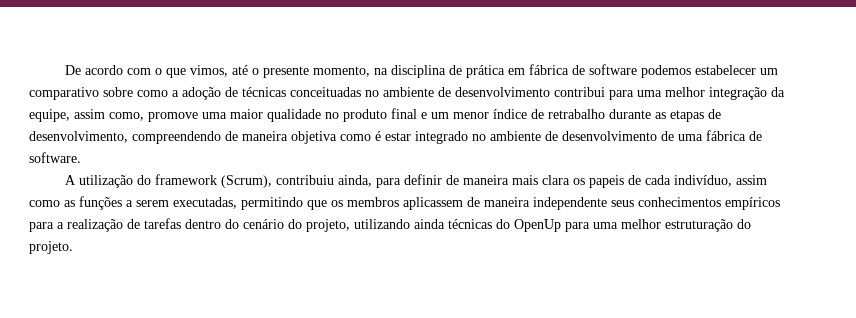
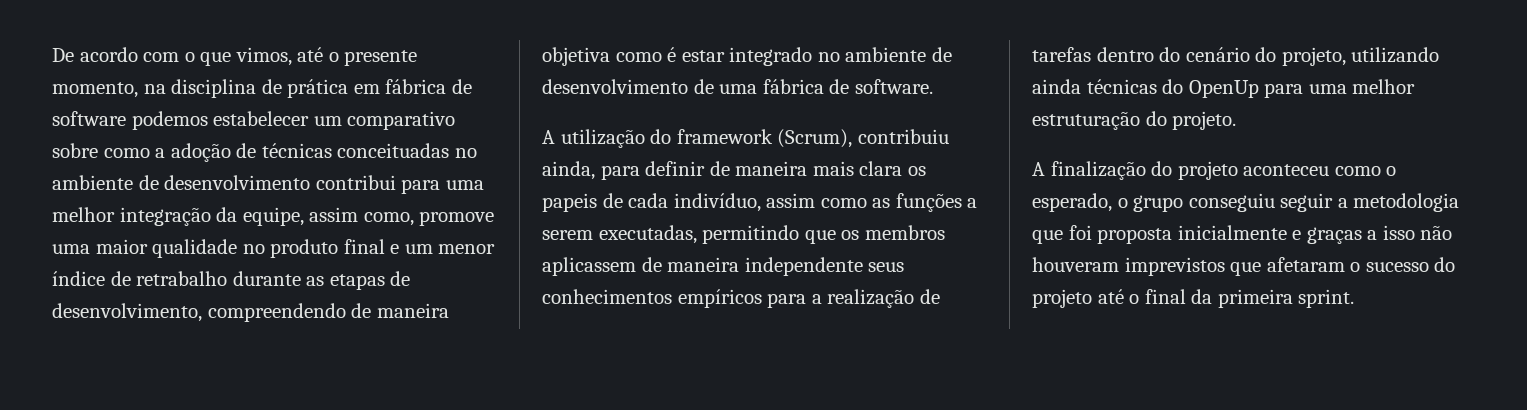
+ A finalização do projeto aconteceu como o esperado, o grupo conseguiu seguir a metodologia que foi proposta inicialmente e graças a isso não houveram imprevistos que afetaram o sucesso do projeto até o final da primeira sprint.

